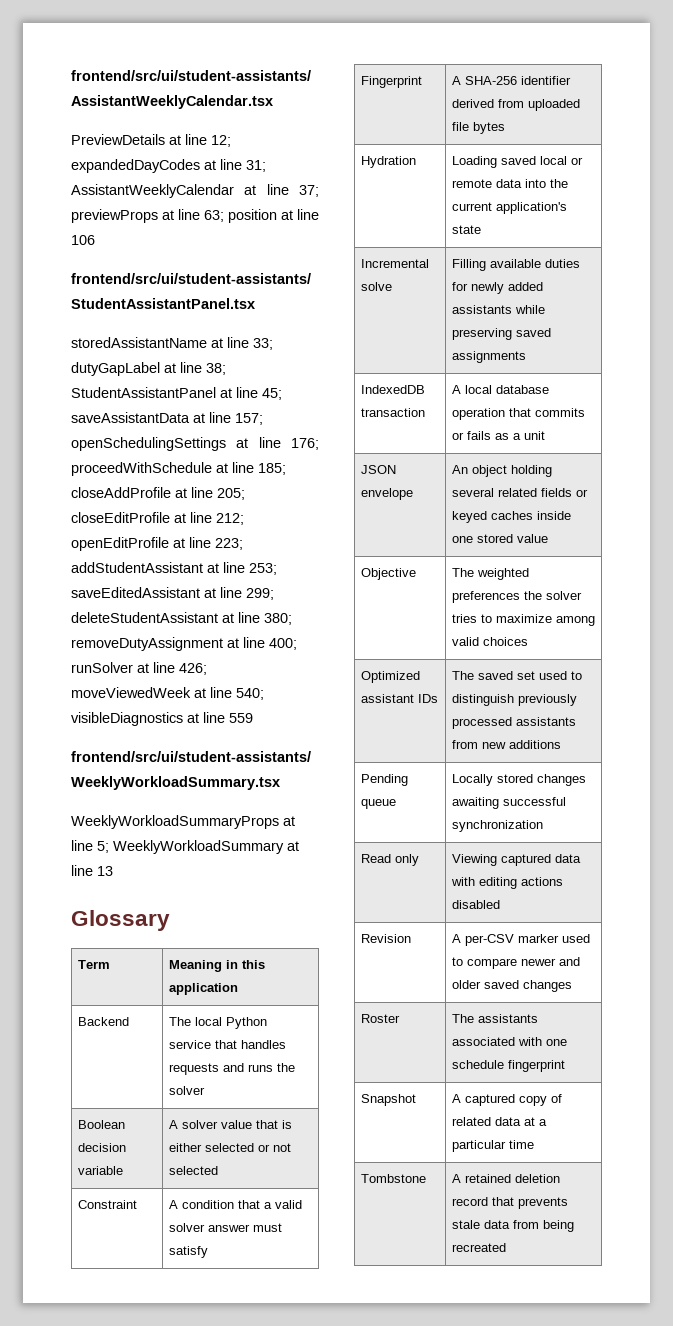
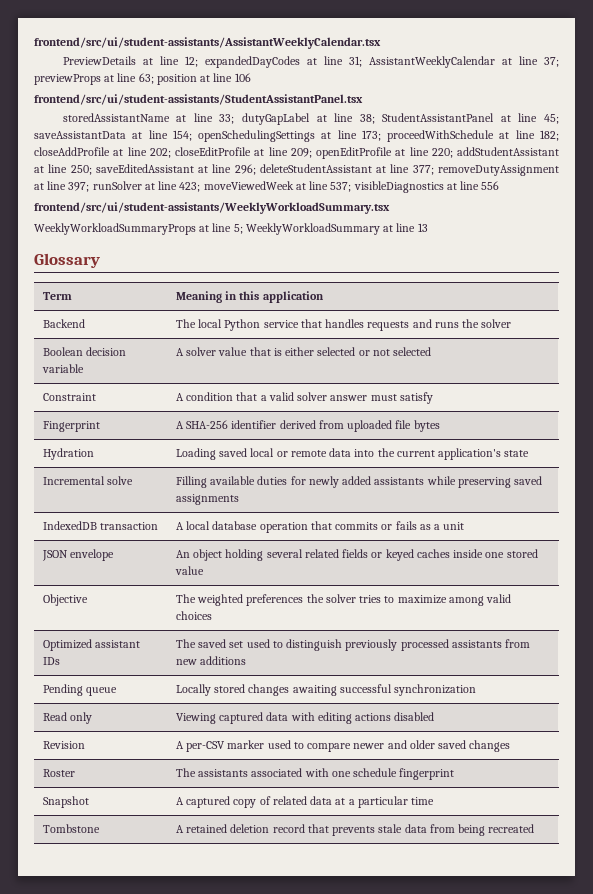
- storedAssistantName at line 33; dutyGapLabel at line 38; StudentAssistantPanel at line 45; saveAssistantData at line 157; openSchedulingSettings at line 176; proceedWithSchedule at line 185; closeAddProfile at line 205; closeEditProfile at line 212; openEditProfile at line 223; addStudentAssistant at line 253; saveEditedAssistant at line 299; deleteStudentAssistant at line 380; removeDutyAssignment at line 400; runSolver at line 426; moveViewedWeek at line 540; visibleDiagnostics at line 559
+ storedAssistantName at line 33; dutyGapLabel at line 38; StudentAssistantPanel at line 45; saveAssistantData at line 154; openSchedulingSettings at line 173; proceedWithSchedule at line 182; closeAddProfile at line 202; closeEditProfile at line 209; openEditProfile at line 220; addStudentAssistant at line 250; saveEditedAssistant at line 296; deleteStudentAssistant at line 377; removeDutyAssignment at line 397; runSolver at line 423; moveViewedWeek at line 537; visibleDiagnostics at line 556

